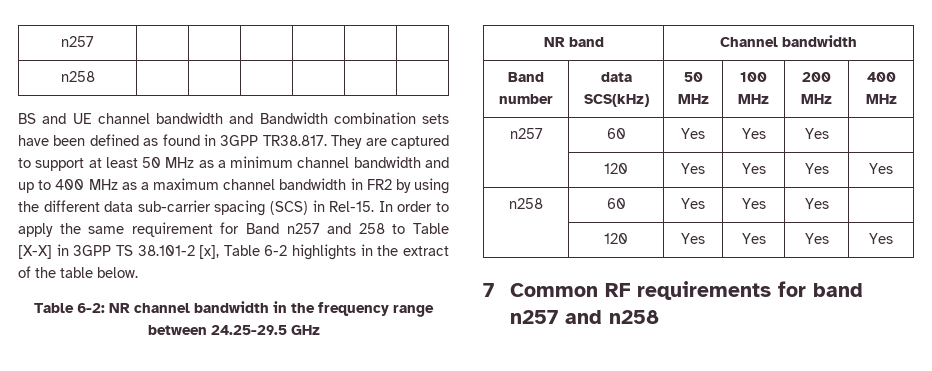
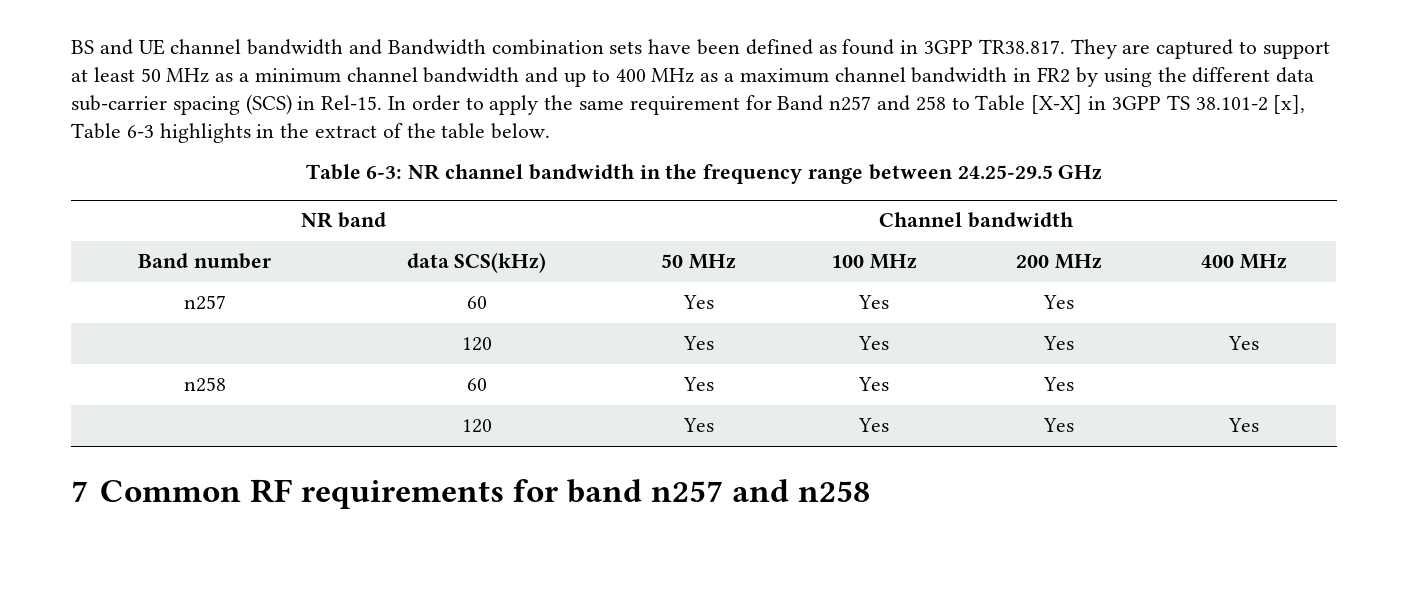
- n257 | | | | | |
- n258 | | | | | |
- In order to apply the same requirement for Band n257 and 258 to Table [X-X] in 3GPP TS 38.101-2 [x], Table 6-2 highlights in the extract of the table below.
+ In order to apply the same requirement for Band n257 and 258 to Table [X-X] in 3GPP TS 38.101-2 [x], Table 6-3 highlights in the extract of the table below.
- Table 6-2: NR channel bandwidth in the frequency range between 24.25-29.5 GHz
+ Table 6-3: NR channel bandwidth in the frequency range between 24.25-29.5 GHz

